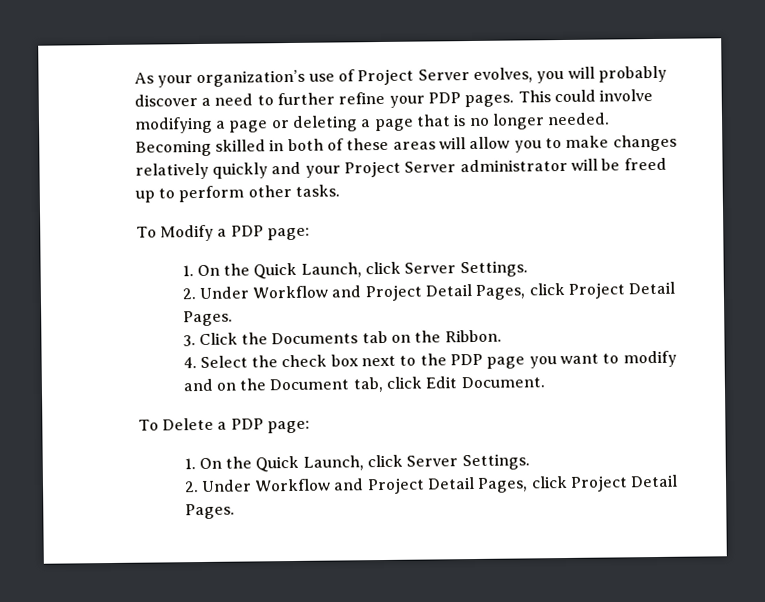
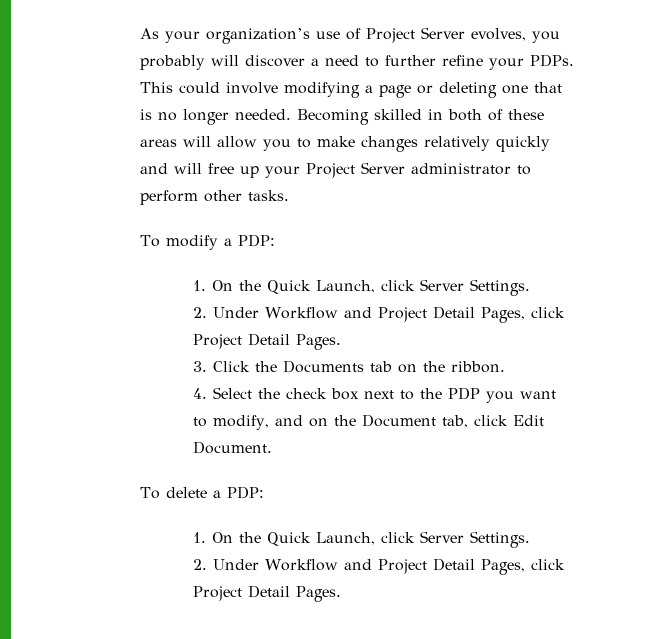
- As your organization’s use of Project Server evolves, you will probably discover a need to further refine your PDP pages.
+ As your organization’s use of Project Server evolves, you probably will discover a need to further refine your PDPs.
- This could involve modifying a page or deleting a page that is no longer needed.
+ This could involve modifying a page or deleting one that is no longer needed.
- Becoming skilled in both of these areas will allow you to make changes relatively quickly and your Project Server administrator will be freed up to perform other tasks.
+ Becoming skilled in both of these areas will allow you to make changes relatively quickly and will free up your Project Server administrator to perform other tasks.
- To Modify a PDP page:
+ To modify a PDP:
- 3. Click the Documents tab on the Ribbon.
+ 3. Click the Documents tab on the ribbon.
- 4. Select the check box next to the PDP page you want to modify and on the Document tab, click Edit Document.
+ 4. Select the check box next to the PDP you want to modify, and on the Document tab, click Edit Document.
- To Delete a PDP page:
+ To delete a PDP:

